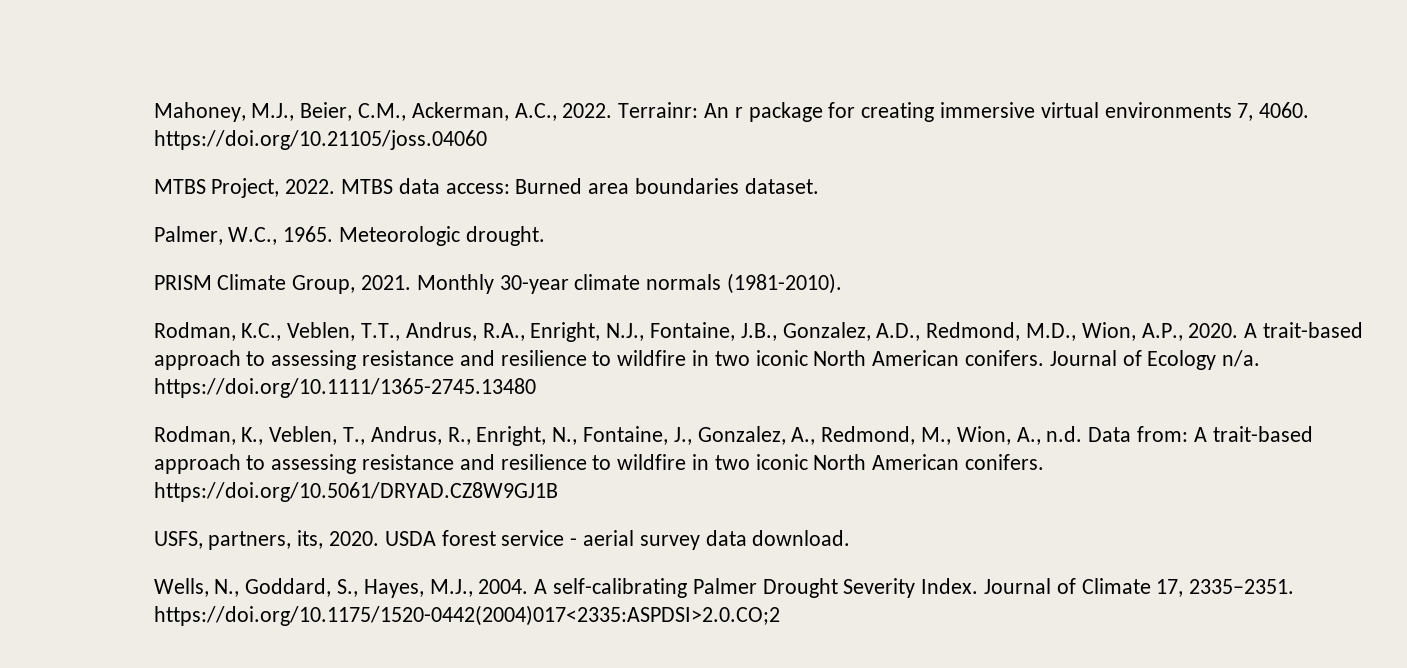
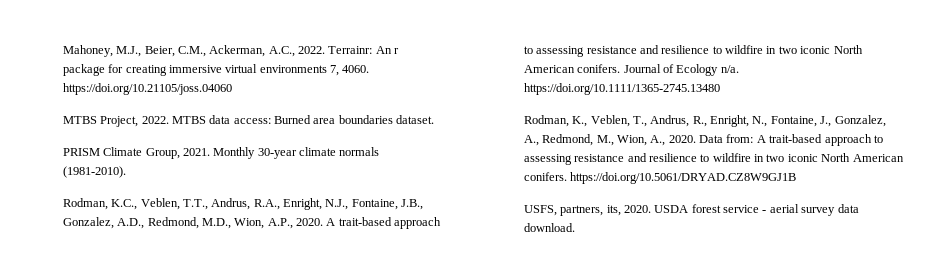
- Palmer, W.C., 1965. Meteorologic drought.
- Rodman, K., Veblen, T., Andrus, R., Enright, N., Fontaine, J., Gonzalez, A., Redmond, M., Wion, A., n.d. Data from: A trait-based approach to assessing resistance and resilience to wildfire in two iconic North American conifers. https://doi.org/10.5061/DRYAD.CZ8W9GJ1B
+ Rodman, K., Veblen, T., Andrus, R., Enright, N., Fontaine, J., Gonzalez, A., Redmond, M., Wion, A., 2020. Data from: A trait-based approach to assessing resistance and resilience to wildfire in two iconic North American conifers. https://doi.org/10.5061/DRYAD.CZ8W9GJ1B
- Wells, N., Goddard, S., Hayes, M.J., 2004. A self-calibrating Palmer Drought Severity Index. Journal of Climate 17, 2335–2351. https://doi.org/10.1175/1520-0442(2004)017<2335:ASPDSI>2.0.CO;2

